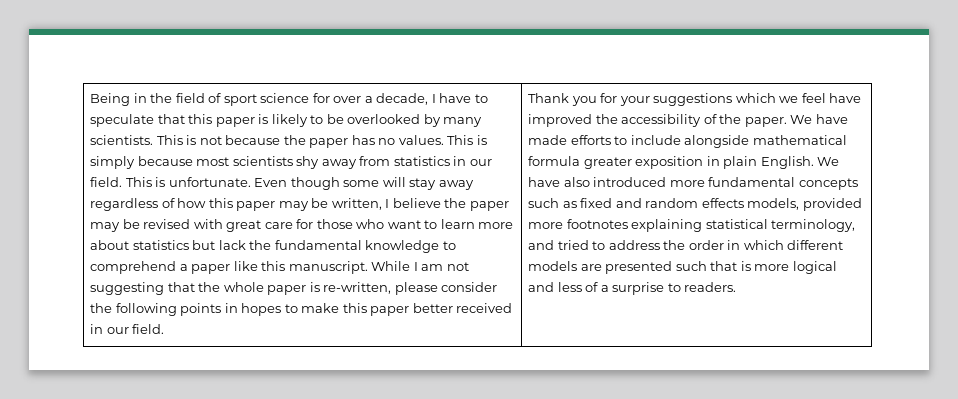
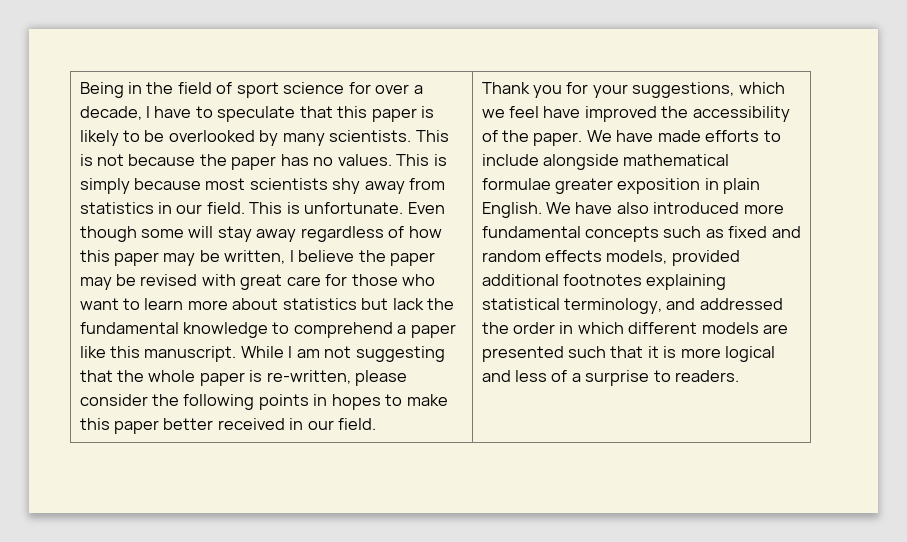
- Thank you for your suggestions which we feel have improved the accessibility of the paper.
+ Thank you for your suggestions, which we feel have improved the accessibility of the paper.
- We have made efforts to include alongside mathematical formula greater exposition in plain English.
+ We have made efforts to include alongside mathematical formulae greater exposition in plain English.
- We have also introduced more fundamental concepts such as fixed and random effects models, provided more footnotes explaining statistical terminology, and tried to address the order in which different models are presented such that is more logical and less of a surprise to readers.
+ We have also introduced more fundamental concepts such as fixed and random effects models, provided additional footnotes explaining statistical terminology, and addressed the order in which different models are presented such that it is more logical and less of a surprise to readers.

